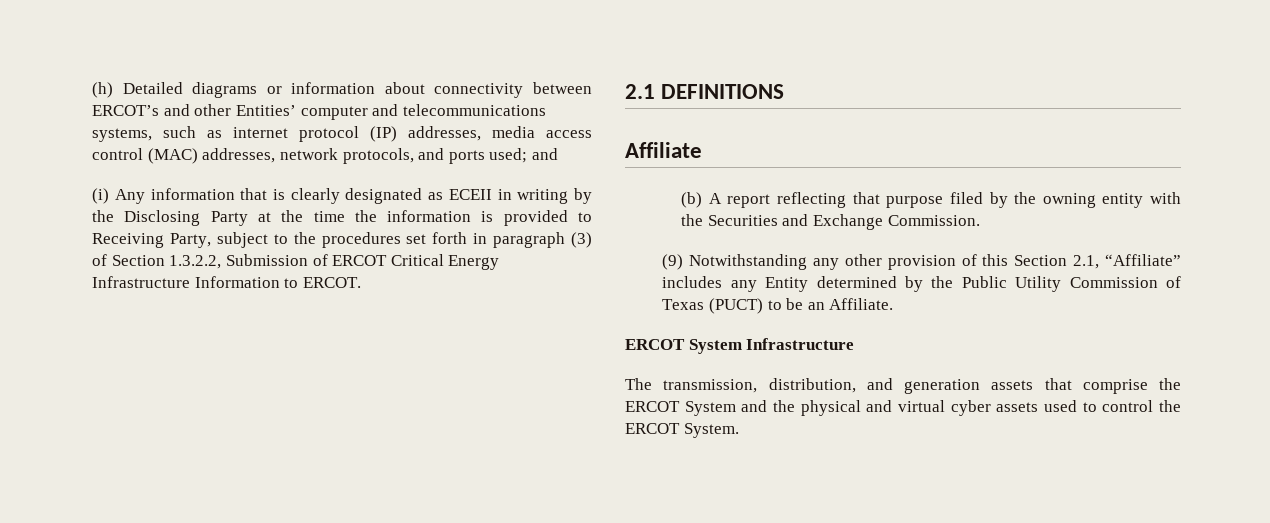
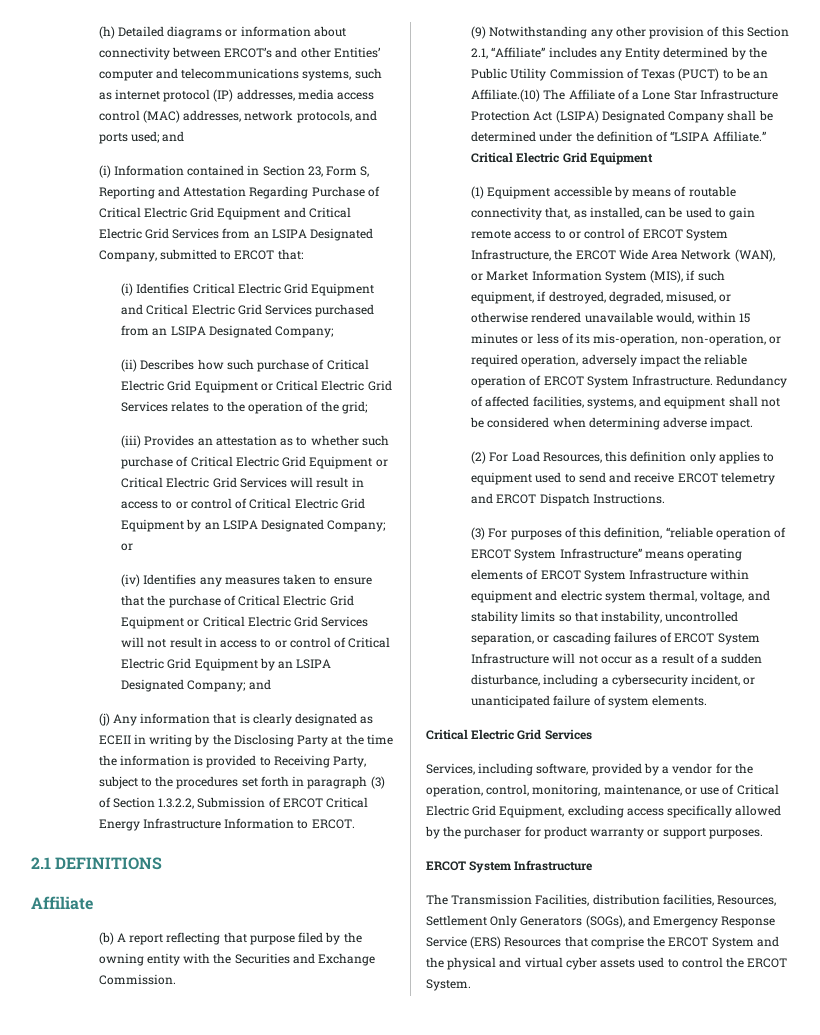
- (i) Any information that is clearly designated as ECEII in writing by the Disclosing Party at the time the information is provided to Receiving Party, subject to the procedures set forth in paragraph (3) of Section 1.3.2.2, Submission of ERCOT Critical Energy Infrastructure Information to ERCOT.
+ (i) Information contained in Section 23, Form S, Reporting and Attestation Regarding Purchase of Critical Electric Grid Equipment and Critical Electric Grid Services from an LSIPA Designated Company, submitted to ERCOT that:
+ (i) Identifies Critical Electric Grid Equipment and Critical Electric Grid Services purchased from an LSIPA Designated Company;
+ (ii) Describes how such purchase of Critical Electric Grid Equipment or Critical Electric Grid Services relates to the operation of the grid;
+ (iii) Provides an attestation as to whether such purchase of Critical Electric Grid Equipment or Critical Electric Grid Services will result in access to or control of Critical Electric Grid Equipment by an LSIPA Designated Company; or
+ (iv) Identifies any measures taken to ensure that the purchase of Critical Electric Grid Equipment or Critical Electric Grid Services will not result in access to or control of Critical Electric Grid Equipment by an LSIPA Designated Company; and
+ (j) Any information that is clearly designated as ECEII in writing by the Disclosing Party at the time the information is provided to Receiving Party, subject to the procedures set forth in paragraph (3) of Section 1.3.2.2, Submission of ERCOT Critical Energy Infrastructure Information to ERCOT.
- (9) Notwithstanding any other provision of this Section 2.1, “Affiliate” includes any Entity determined by the Public Utility Commission of Texas (PUCT) to be an Affiliate.
+ (9) Notwithstanding any other provision of this Section 2.1, “Affiliate” includes any Entity determined by the Public Utility Commission of Texas (PUCT) to be an Affiliate.(10) The Affiliate of a Lone Star Infrastructure Protection Act (LSIPA) Designated Company shall be determined under the definition of “LSIPA Affiliate.” Critical Electric Grid Equipment
+ (1) Equipment accessible by means of routable connectivity that, as installed, can be used to gain remote access to or control of ERCOT System Infrastructure, the ERCOT Wide Area Network (WAN), or Market Information System (MIS), if such equipment, if destroyed, degraded, misused, or otherwise rendered unavailable would, within 15 minutes or less of its mis-operation, non-operation, or required operation, adversely impact the reliable operation of ERCOT System Infrastructure. Redundancy of affected facilities, systems, and equipment shall not be considered when determining adverse impact.
+ (2) For Load Resources, this definition only applies to equipment used to send and receive ERCOT telemetry and ERCOT Dispatch Instructions.
+ (3) For purposes of this definition, “reliable operation of ERCOT System Infrastructure” means operating elements of ERCOT System Infrastructure within equipment and electric system thermal, voltage, and stability limits so that instability, uncontrolled separation, or cascading failures of ERCOT System Infrastructure will not occur as a result of a sudden disturbance, including a cybersecurity incident, or unanticipated failure of system elements.
+ Critical Electric Grid Services
+ Services, including software, provided by a vendor for the operation, control, monitoring, maintenance, or use of Critical Electric Grid Equipment, excluding access specifically allowed by the purchaser for product warranty or support purposes.
  ERCOT System Infrastructure
- The transmission, distribution, and generation assets that comprise the ERCOT System and the physical and virtual cyber assets used to control the ERCOT System.
+ The Transmission Facilities, distribution facilities, Resources, Settlement Only Generators (SOGs), and Emergency Response Service (ERS) Resources that comprise the ERCOT System and the physical and virtual cyber assets used to control the ERCOT System.

